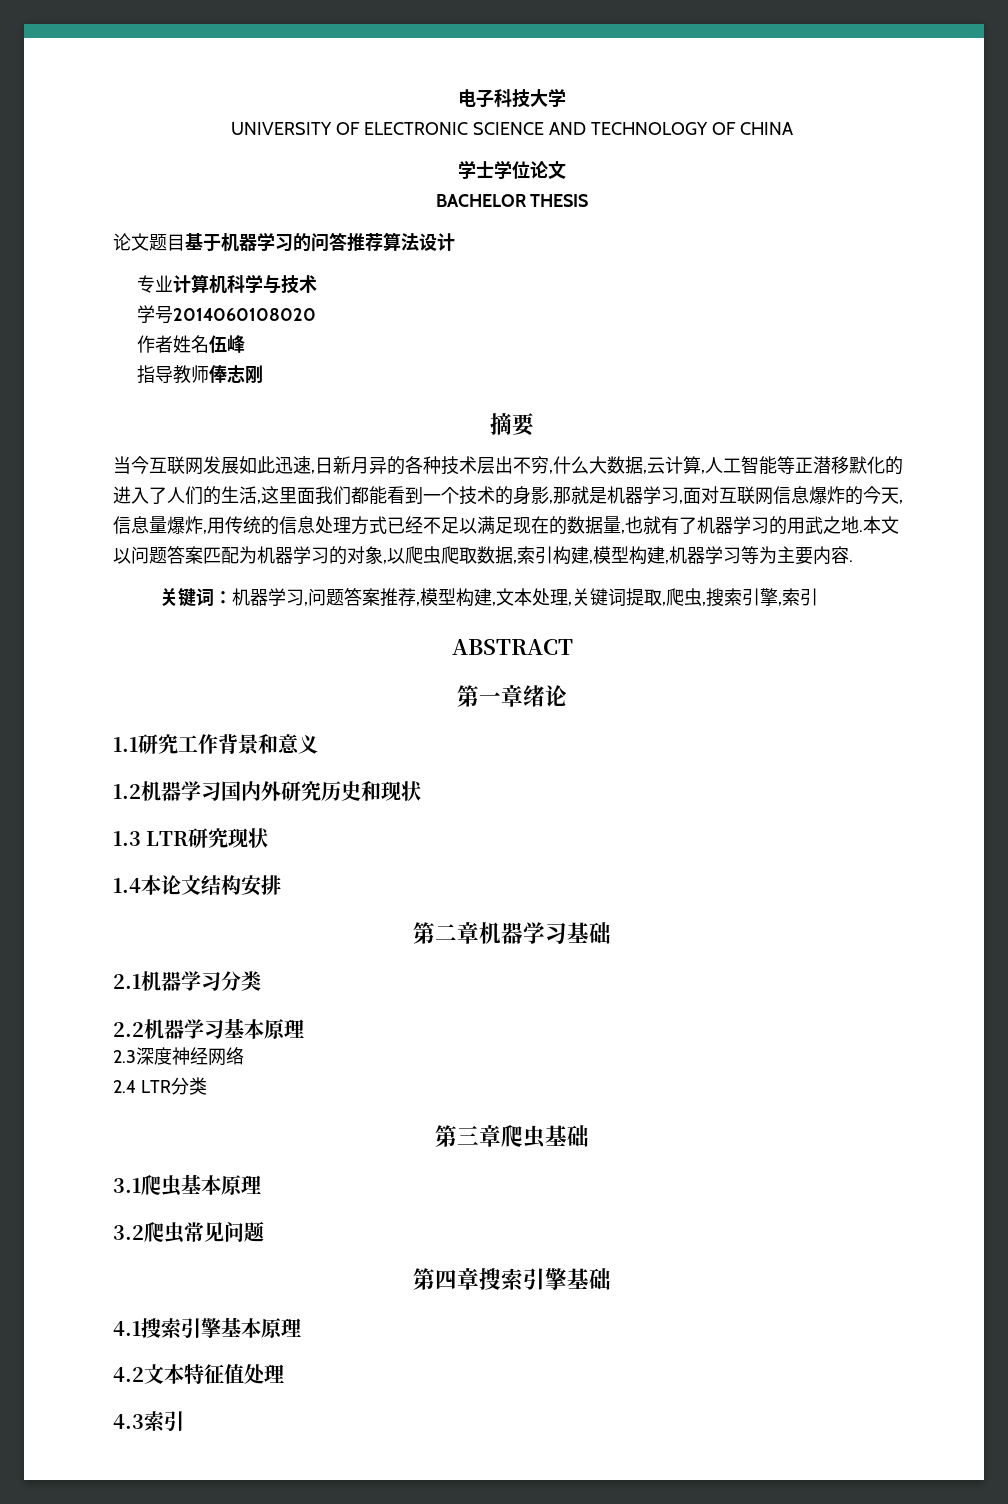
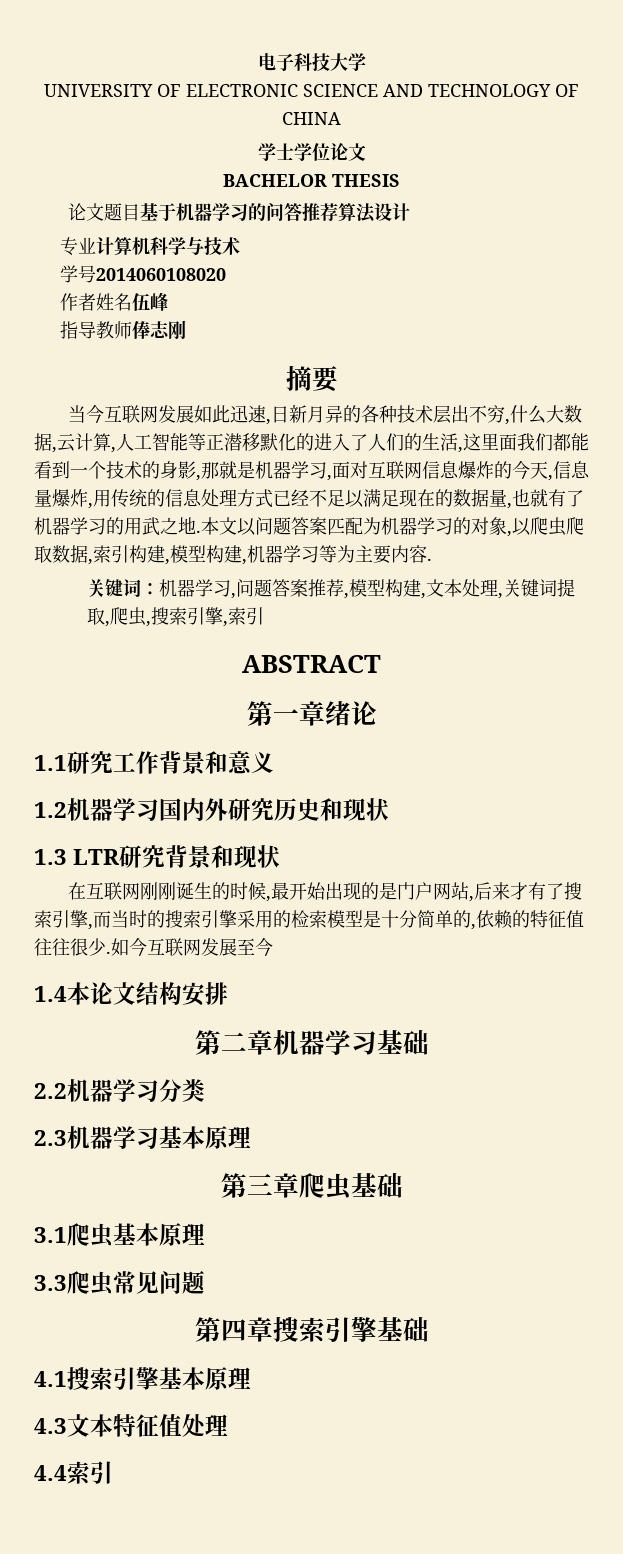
- 1.3 LTR研究现状
+ 1.3 LTR研究背景和现状
+ 在互联网刚刚诞生的时候,最开始出现的是门户网站,后来才有了搜索引擎,而当时的搜索引擎采用的检索模型是十分简单的,依赖的特征值往往很少.如今互联网发展至今
- 2.1机器学习分类
+ 2.2机器学习分类
- 2.2机器学习基本原理
+ 2.3机器学习基本原理
- 2.3深度神经网络
- 2.4 LTR分类
- 3.2爬虫常见问题
+ 3.3爬虫常见问题
- 4.2文本特征值处理
+ 4.3文本特征值处理
- 4.3索引
+ 4.4索引

